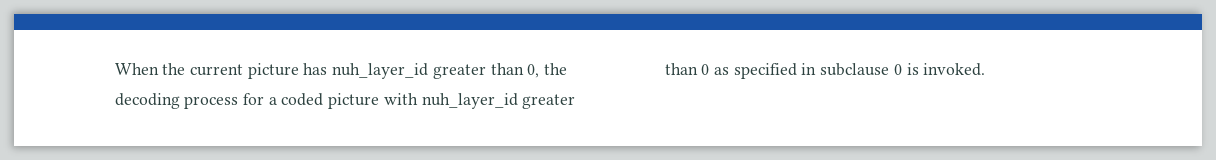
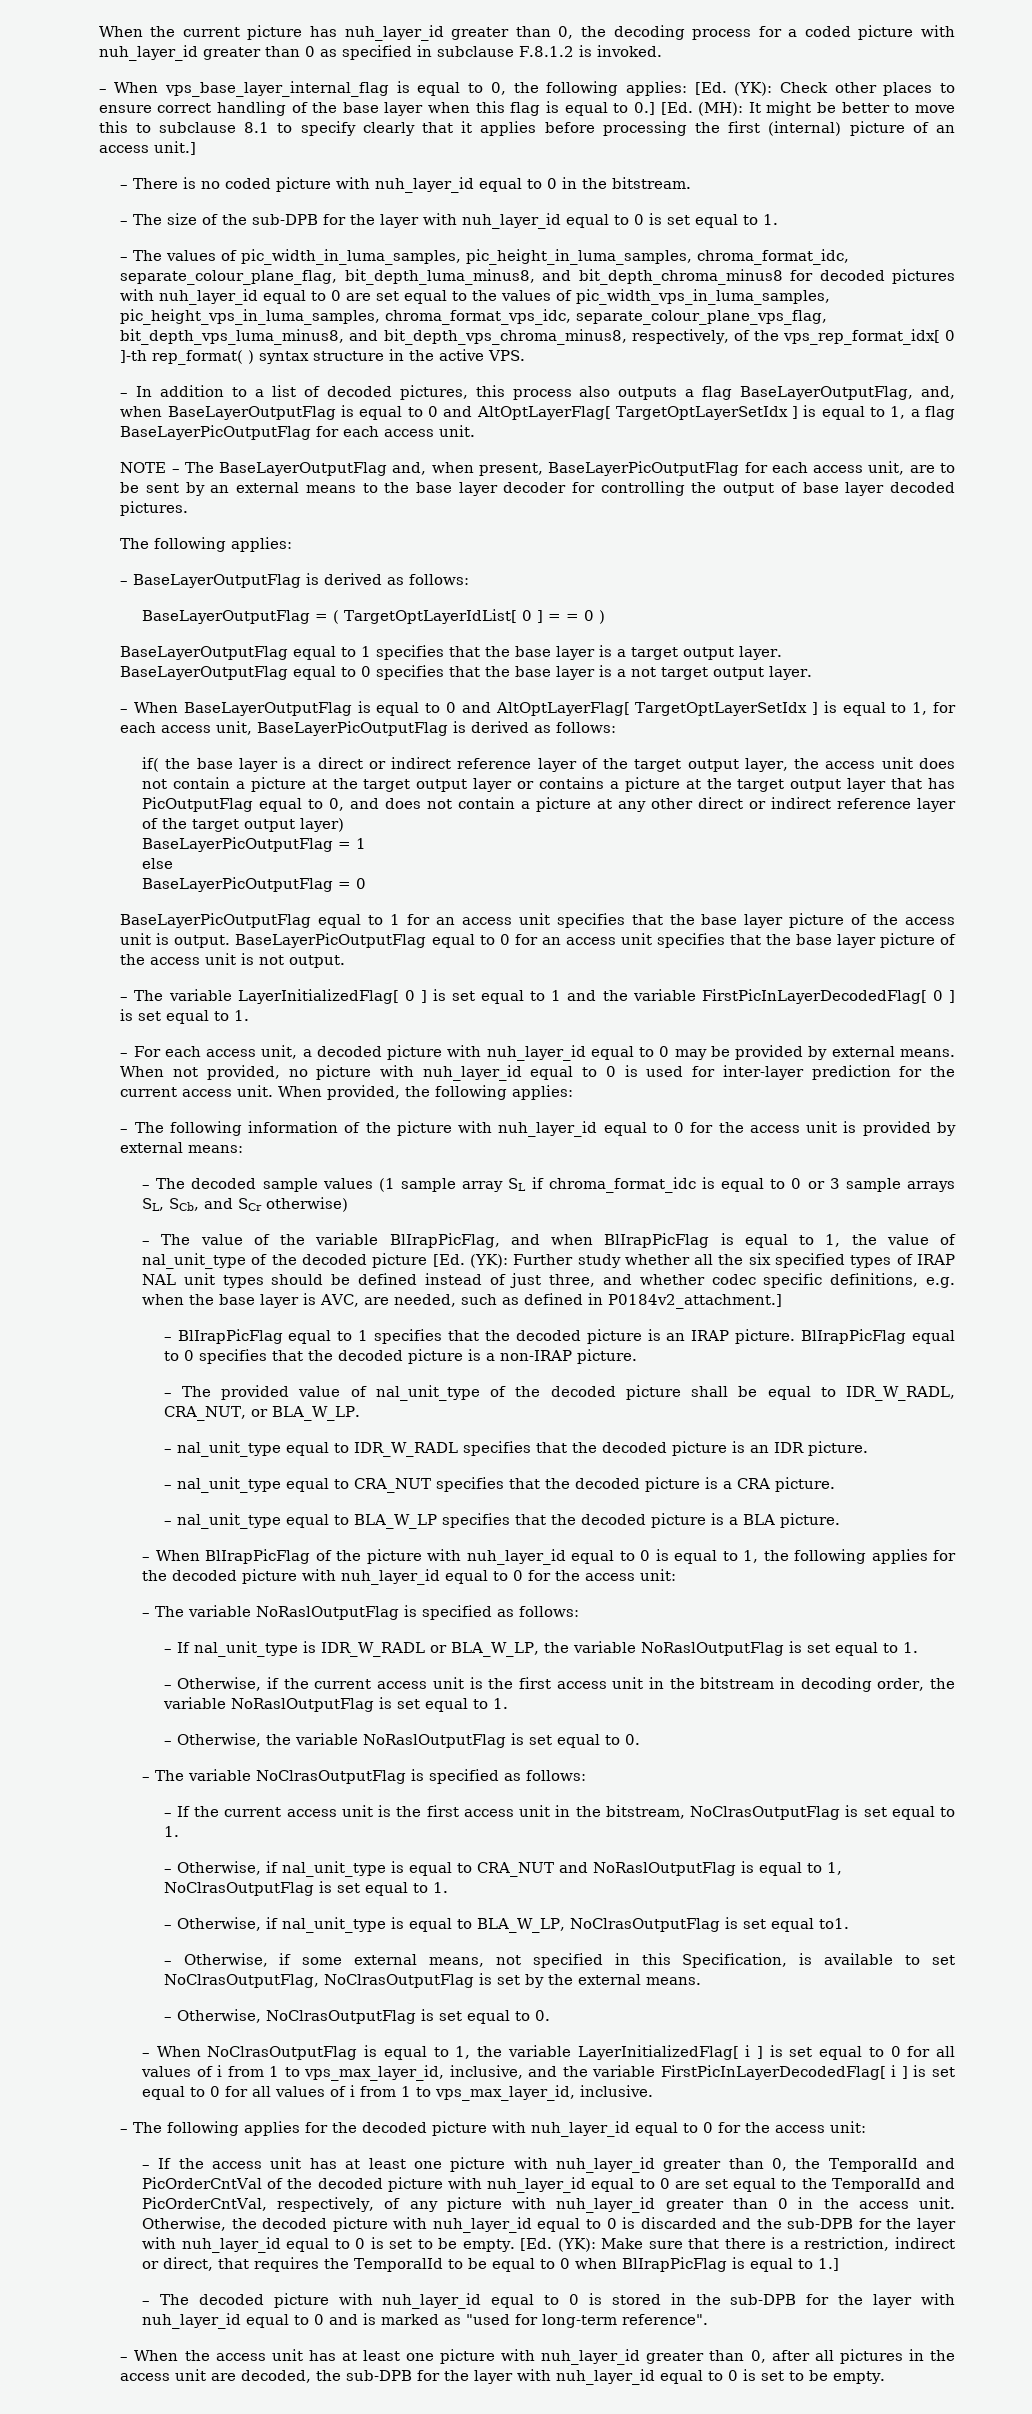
- When the current picture has nuh_layer_id greater than 0, the decoding process for a coded picture with nuh_layer_id greater than 0 as specified in subclause 0 is invoked.
+ When the current picture has nuh_layer_id greater than 0, the decoding process for a coded picture with nuh_layer_id greater than 0 as specified in subclause F.8.1.2 is invoked.
+ – When vps_base_layer_internal_flag is equal to 0, the following applies: [Ed. (YK): Check other places to ensure correct handling of the base layer when this flag is equal to 0.] [Ed. (MH): It might be better to move this to subclause 8.1 to specify clearly that it applies before processing the first (internal) picture of an access unit.]
+ – There is no coded picture with nuh_layer_id equal to 0 in the bitstream.
+ – The size of the sub-DPB for the layer with nuh_layer_id equal to 0 is set equal to 1.
+ – The values of pic_width_in_luma_samples, pic_height_in_luma_samples, chroma_format_idc, separate_colour_plane_flag, bit_depth_luma_minus8, and bit_depth_chroma_minus8 for decoded pictures with nuh_layer_id equal to 0 are set equal to the values of pic_width_vps_in_luma_samples, pic_height_vps_in_luma_samples, chroma_format_vps_idc, separate_colour_plane_vps_flag, bit_depth_vps_luma_minus8, and bit_depth_vps_chroma_minus8, respectively, of the vps_rep_format_idx[ 0 ]-th rep_format( ) syntax structure in the active VPS.
+ – In addition to a list of decoded pictures, this process also outputs a flag BaseLayerOutputFlag, and, when BaseLayerOutputFlag is equal to 0 and AltOptLayerFlag[ TargetOptLayerSetIdx ] is equal to 1, a flag BaseLayerPicOutputFlag for each access unit.
+ NOTE – The BaseLayerOutputFlag and, when present, BaseLayerPicOutputFlag for each access unit, are to be sent by an external means to the base layer decoder for controlling the output of base layer decoded pictures.
+ The following applies:
+ – BaseLayerOutputFlag is derived as follows:
+ BaseLayerOutputFlag = ( TargetOptLayerIdList[ 0 ] = = 0 )
+ BaseLayerOutputFlag equal to 1 specifies that the base layer is a target output layer. BaseLayerOutputFlag equal to 0 specifies that the base layer is a not target output layer.
+ – When BaseLayerOutputFlag is equal to 0 and AltOptLayerFlag[ TargetOptLayerSetIdx ] is equal to 1, for each access unit, BaseLayerPicOutputFlag is derived as follows:
+ if( the base layer is a direct or indirect reference layer of the target output layer, the access unit does not contain a picture at the target output layer or contains a picture at the target output layer that has PicOutputFlag equal to 0, and does not contain a picture at any other direct or indirect reference layer of the target output layer)
+ BaseLayerPicOutputFlag = 1
+ else
+ BaseLayerPicOutputFlag = 0
+ BaseLayerPicOutputFlag equal to 1 for an access unit specifies that the base layer picture of the access unit is output. BaseLayerPicOutputFlag equal to 0 for an access unit specifies that the base layer picture of the access unit is not output.
+ – The variable LayerInitializedFlag[ 0 ] is set equal to 1 and the variable FirstPicInLayerDecodedFlag[ 0 ] is set equal to 1.
+ – For each access unit, a decoded picture with nuh_layer_id equal to 0 may be provided by external means. When not provided, no picture with nuh_layer_id equal to 0 is used for inter-layer prediction for the current access unit. When provided, the following applies:
+ – The following information of the picture with nuh_layer_id equal to 0 for the access unit is provided by external means:
+ – The decoded sample values (1 sample array SL if chroma_format_idc is equal to 0 or 3 sample arrays SL, SCb, and SCr otherwise)
+ – The value of the variable BlIrapPicFlag, and when BlIrapPicFlag is equal to 1, the value of nal_unit_type of the decoded picture [Ed. (YK): Further study whether all the six specified types of IRAP NAL unit types should be defined instead of just three, and whether codec specific definitions, e.g. when the base layer is AVC, are needed, such as defined in P0184v2_attachment.]
+ – BlIrapPicFlag equal to 1 specifies that the decoded picture is an IRAP picture. BlIrapPicFlag equal to 0 specifies that the decoded picture is a non-IRAP picture.
+ – The provided value of nal_unit_type of the decoded picture shall be equal to IDR_W_RADL, CRA_NUT, or BLA_W_LP.
+ – nal_unit_type equal to IDR_W_RADL specifies that the decoded picture is an IDR picture.
+ – nal_unit_type equal to CRA_NUT specifies that the decoded picture is a CRA picture.
+ – nal_unit_type equal to BLA_W_LP specifies that the decoded picture is a BLA picture.
+ – When BlIrapPicFlag of the picture with nuh_layer_id equal to 0 is equal to 1, the following applies for the decoded picture with nuh_layer_id equal to 0 for the access unit:
+ – The variable NoRaslOutputFlag is specified as follows:
+ – If nal_unit_type is IDR_W_RADL or BLA_W_LP, the variable NoRaslOutputFlag is set equal to 1.
+ – Otherwise, if the current access unit is the first access unit in the bitstream in decoding order, the variable NoRaslOutputFlag is set equal to 1.
+ – Otherwise, the variable NoRaslOutputFlag is set equal to 0.
+ – The variable NoClrasOutputFlag is specified as follows:
+ – If the current access unit is the first access unit in the bitstream, NoClrasOutputFlag is set equal to 1.
+ – Otherwise, if nal_unit_type is equal to CRA_NUT and NoRaslOutputFlag is equal to 1, NoClrasOutputFlag is set equal to 1.
+ – Otherwise, if nal_unit_type is equal to BLA_W_LP, NoClrasOutputFlag is set equal to1.
+ – Otherwise, if some external means, not specified in this Specification, is available to set NoClrasOutputFlag, NoClrasOutputFlag is set by the external means.
+ – Otherwise, NoClrasOutputFlag is set equal to 0.
+ – When NoClrasOutputFlag is equal to 1, the variable LayerInitializedFlag[ i ] is set equal to 0 for all values of i from 1 to vps_max_layer_id, inclusive, and the variable FirstPicInLayerDecodedFlag[ i ] is set equal to 0 for all values of i from 1 to vps_max_layer_id, inclusive.
+ – The following applies for the decoded picture with nuh_layer_id equal to 0 for the access unit:
+ – If the access unit has at least one picture with nuh_layer_id greater than 0, the TemporalId and PicOrderCntVal of the decoded picture with nuh_layer_id equal to 0 are set equal to the TemporalId and PicOrderCntVal, respectively, of any picture with nuh_layer_id greater than 0 in the access unit. Otherwise, the decoded picture with nuh_layer_id equal to 0 is discarded and the sub-DPB for the layer with nuh_layer_id equal to 0 is set to be empty. [Ed. (YK): Make sure that there is a restriction, indirect or direct, that requires the TemporalId to be equal to 0 when BlIrapPicFlag is equal to 1.]
+ – The decoded picture with nuh_layer_id equal to 0 is stored in the sub-DPB for the layer with nuh_layer_id equal to 0 and is marked as "used for long-term reference".
+ – When the access unit has at least one picture with nuh_layer_id greater than 0, after all pictures in the access unit are decoded, the sub-DPB for the layer with nuh_layer_id equal to 0 is set to be empty.

